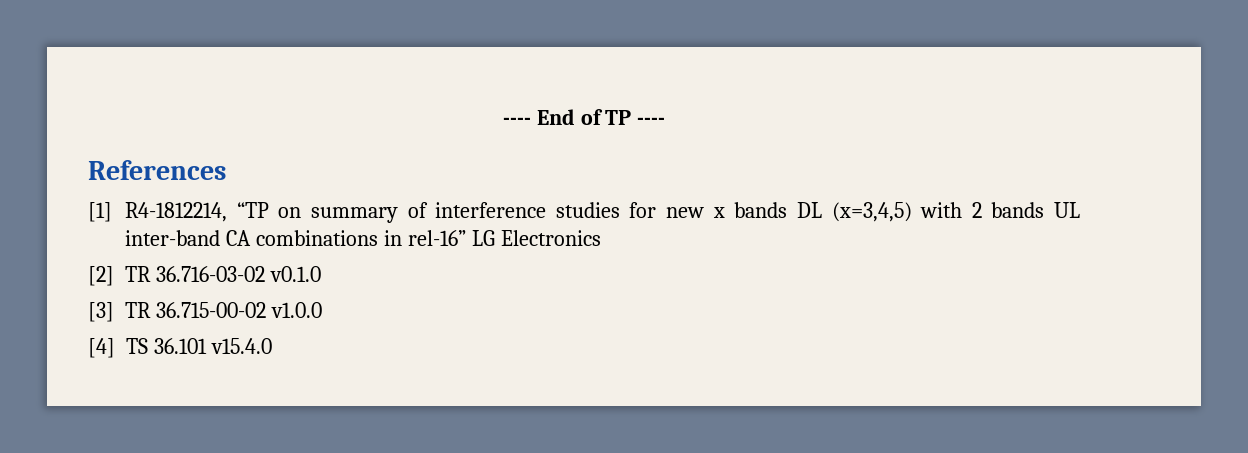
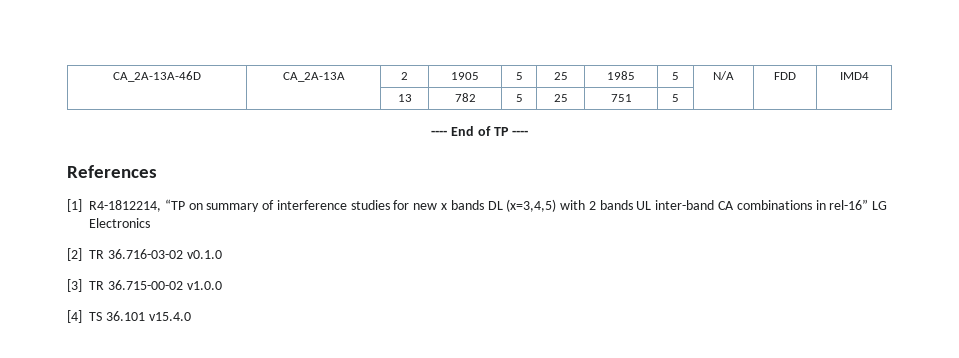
+ CA_2A-13A-46D | CA_2A-13A | 2 | 1905 | 5 | 25 | 1985 | 5 | N/A | FDD | IMD4
+ | | 13 | 782 | 5 | 25 | 751 | 5 | | |

